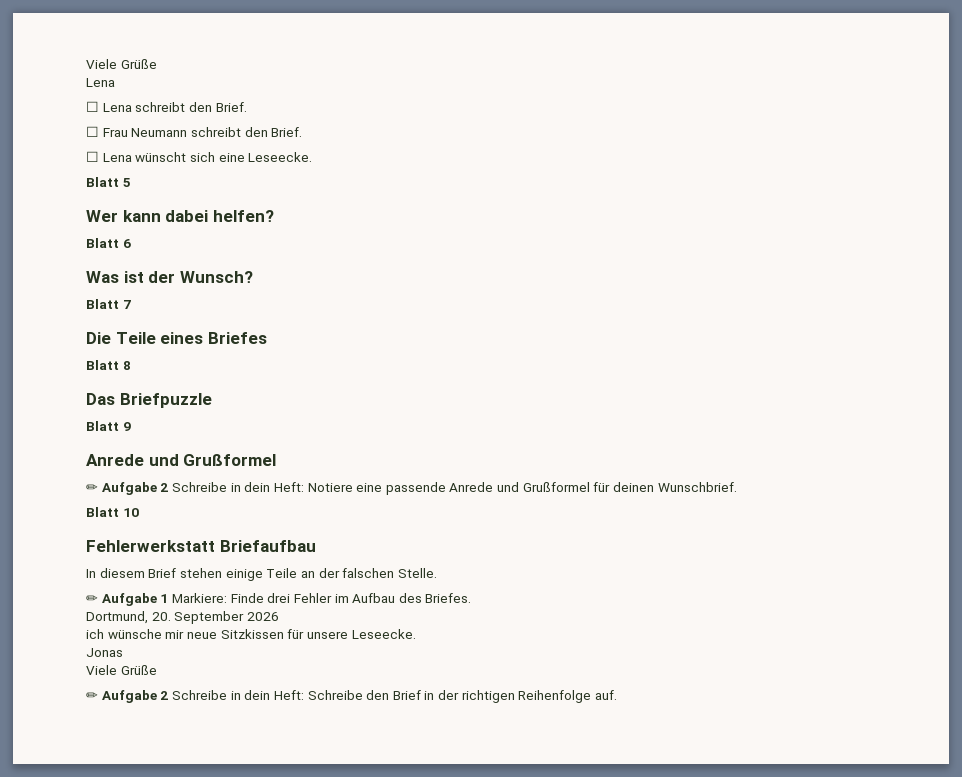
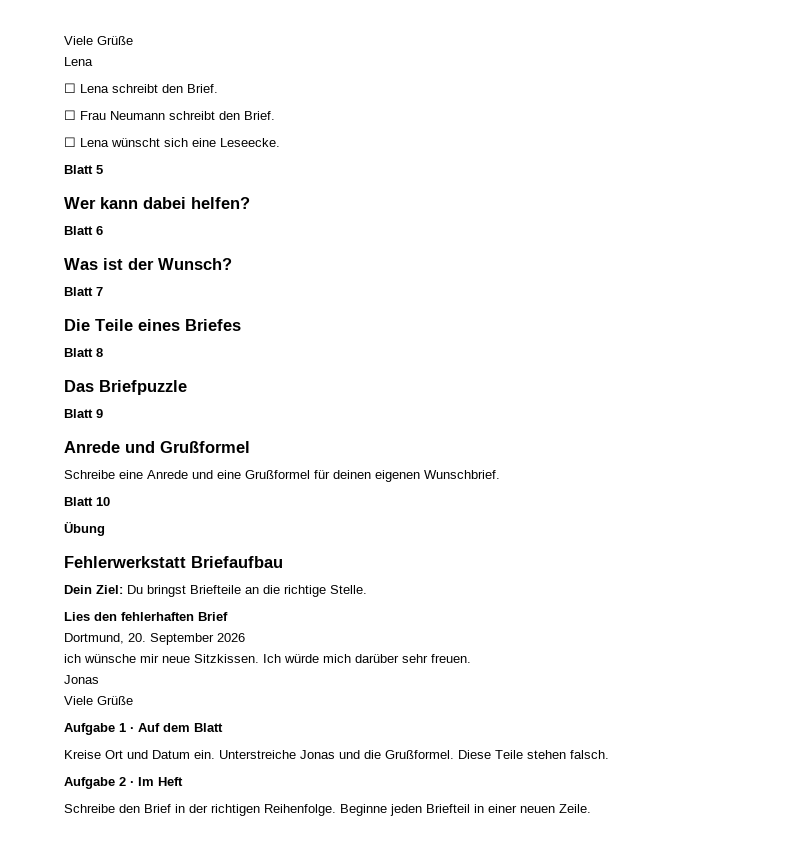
- ✏ Aufgabe 2 Schreibe in dein Heft: Notiere eine passende Anrede und Grußformel für deinen Wunschbrief.
+ Schreibe eine Anrede und eine Grußformel für deinen eigenen Wunschbrief.
+ Übung
- In diesem Brief stehen einige Teile an der falschen Stelle.
- ✏ Aufgabe 1 Markiere: Finde drei Fehler im Aufbau des Briefes.
+ Dein Ziel: Du bringst Briefteile an die richtige Stelle.
+ Lies den fehlerhaften Brief
- ich wünsche mir neue Sitzkissen für unsere Leseecke.
+ ich wünsche mir neue Sitzkissen. Ich würde mich darüber sehr freuen.
  Jonas
  Viele Grüße
- ✏ Aufgabe 2 Schreibe in dein Heft: Schreibe den Brief in der richtigen Reihenfolge auf.
+ Aufgabe 1 · Auf dem Blatt
+ Kreise Ort und Datum ein. Unterstreiche Jonas und die Grußformel. Diese Teile stehen falsch.
+ Aufgabe 2 · Im Heft
+ Schreibe den Brief in der richtigen Reihenfolge. Beginne jeden Briefteil in einer neuen Zeile.

